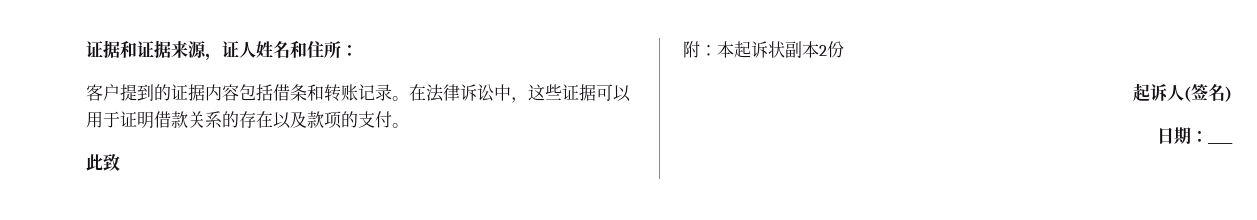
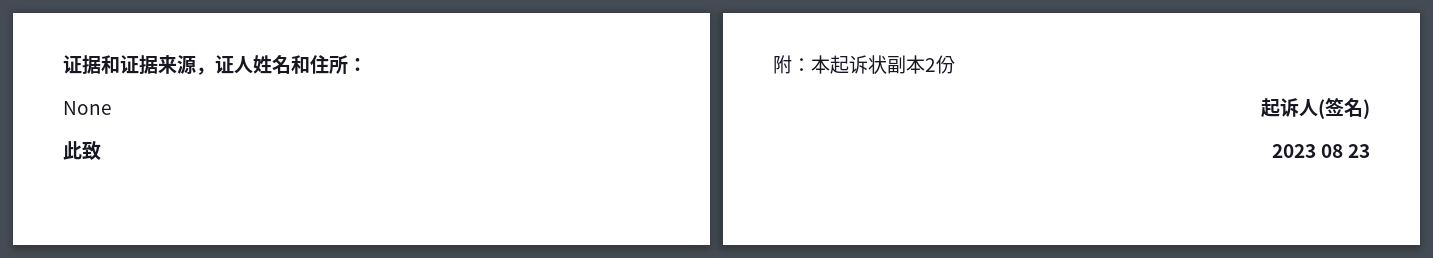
- 客户提到的证据内容包括借条和转账记录。在法律诉讼中，这些证据可以用于证明借款关系的存在以及款项的支付。
+ None
- 日期：____
+ 2023 08 23

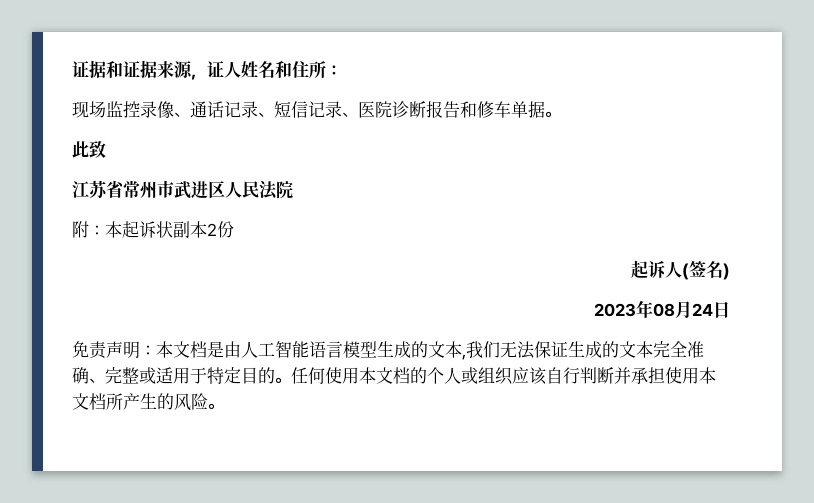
- None
+ 现场监控录像、通话记录、短信记录、医院诊断报告和修车单据。
  此致
+ 江苏省常州市武进区人民法院
- 2023 08 23
+ 2023年08月24日
+ 免责声明：本文档是由人工智能语言模型生成的文本,我们无法保证生成的文本完全准确、完整或适用于特定目的。任何使用本文档的个人或组织应该自行判断并承担使用本文档所产生的风险。

